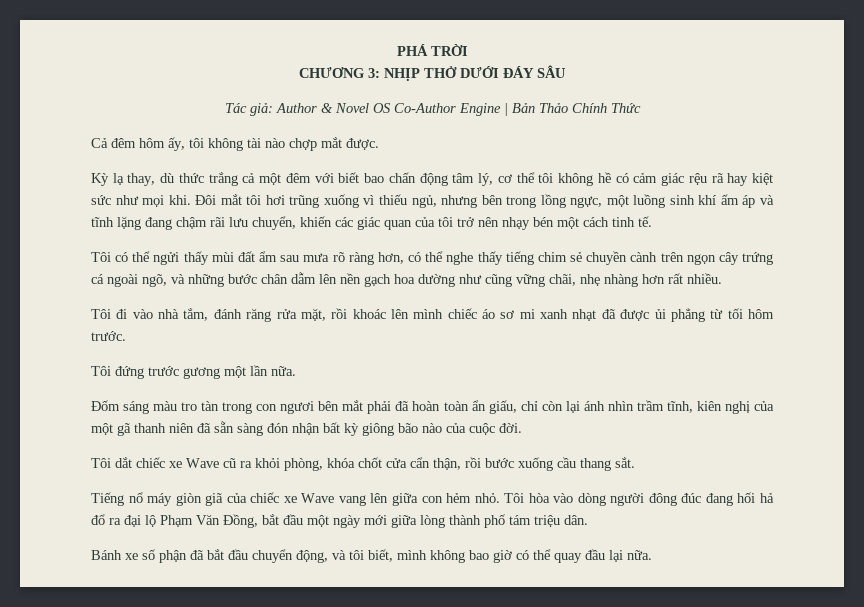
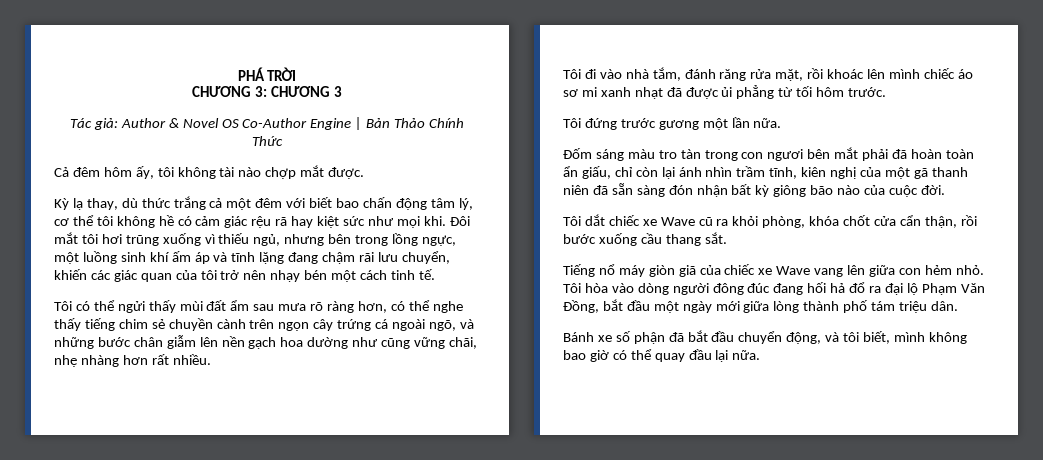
- CHƯƠNG 3: NHỊP THỞ DƯỚI ĐÁY SÂU
+ CHƯƠNG 3: CHƯƠNG 3
- Tôi có thể ngửi thấy mùi đất ẩm sau mưa rõ ràng hơn, có thể nghe thấy tiếng chim sẻ chuyền cành trên ngọn cây trứng cá ngoài ngõ, và những bước chân dẫm lên nền gạch hoa dường như cũng vững chãi, nhẹ nhàng hơn rất nhiều.
+ Tôi có thể ngửi thấy mùi đất ẩm sau mưa rõ ràng hơn, có thể nghe thấy tiếng chim sẻ chuyền cành trên ngọn cây trứng cá ngoài ngõ, và những bước chân giẫm lên nền gạch hoa dường như cũng vững chãi, nhẹ nhàng hơn rất nhiều.

